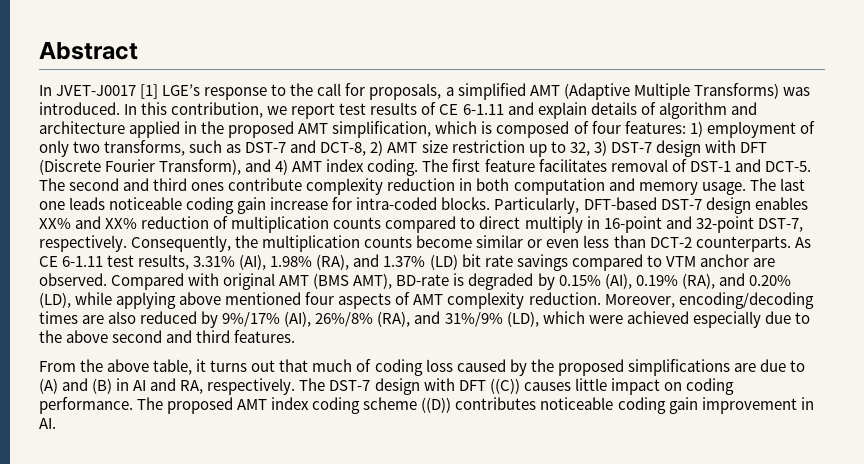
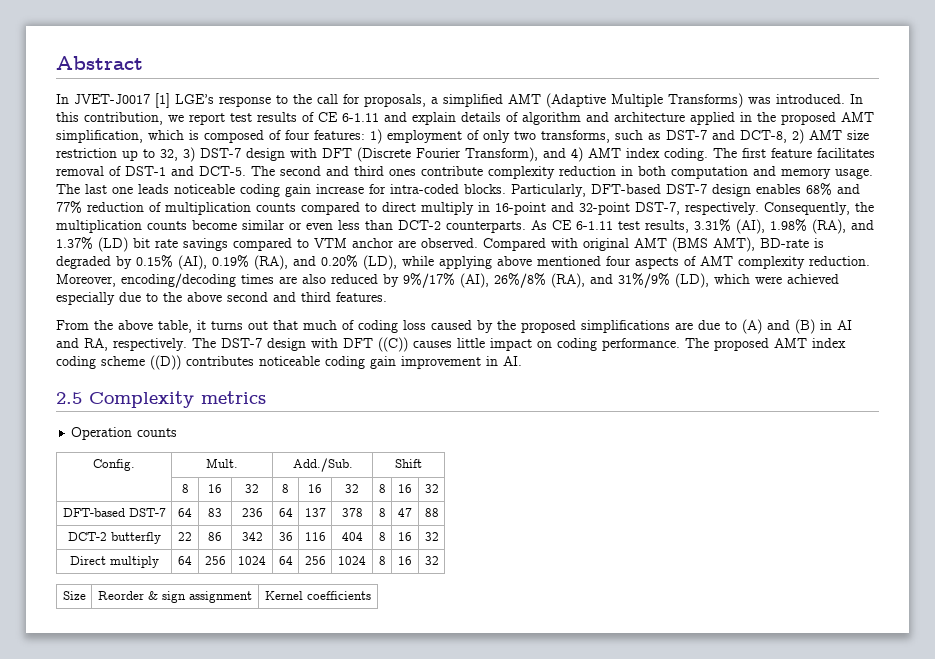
- Particularly, DFT-based DST-7 design enables XX% and XX% reduction of multiplication counts compared to direct multiply in 16-point and 32-point DST-7, respectively.
+ Particularly, DFT-based DST-7 design enables 68% and 77% reduction of multiplication counts compared to direct multiply in 16-point and 32-point DST-7, respectively.
+ 2.5 Complexity metrics
+ Operation counts
+ Config. | Mult. | Add./Sub. | Shift
+ | 8 | 16 | 32 | 8 | 16 | 32 | 8 | 16 | 32
+ DFT-based DST-7 | 64 | 83 | 236 | 64 | 137 | 378 | 8 | 47 | 88
+ DCT-2 butterfly | 22 | 86 | 342 | 36 | 116 | 404 | 8 | 16 | 32
+ Direct multiply | 64 | 256 | 1024 | 64 | 256 | 1024 | 8 | 16 | 32
+ Size | Reorder & sign assignment | Kernel coefficients

